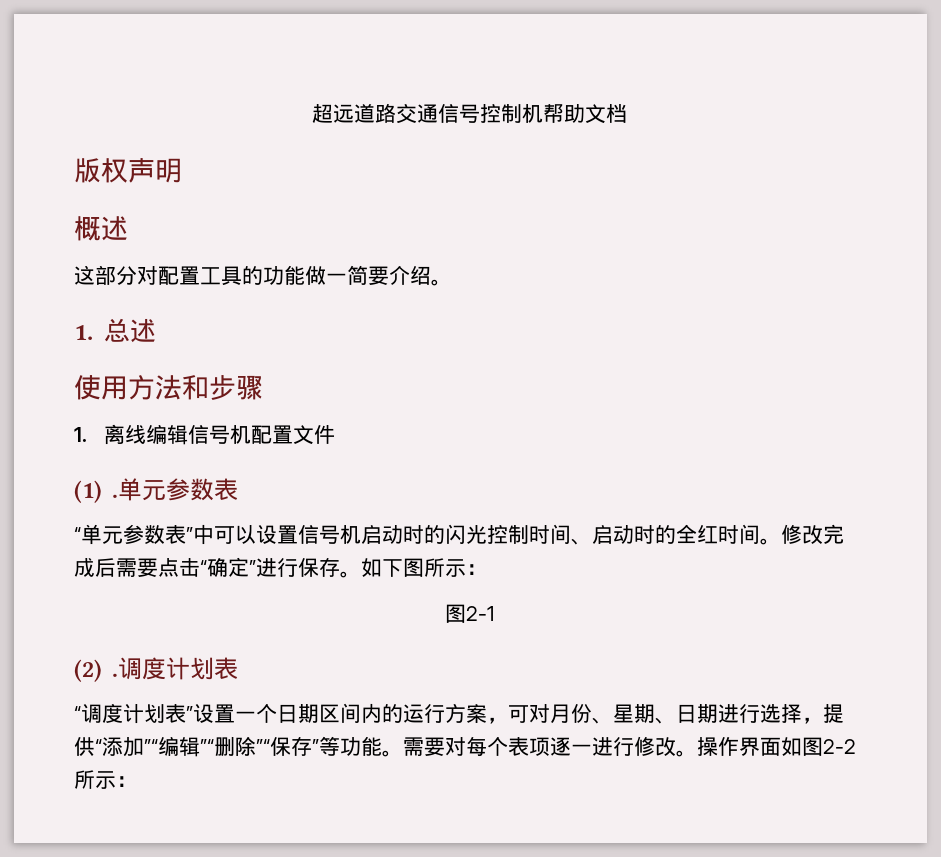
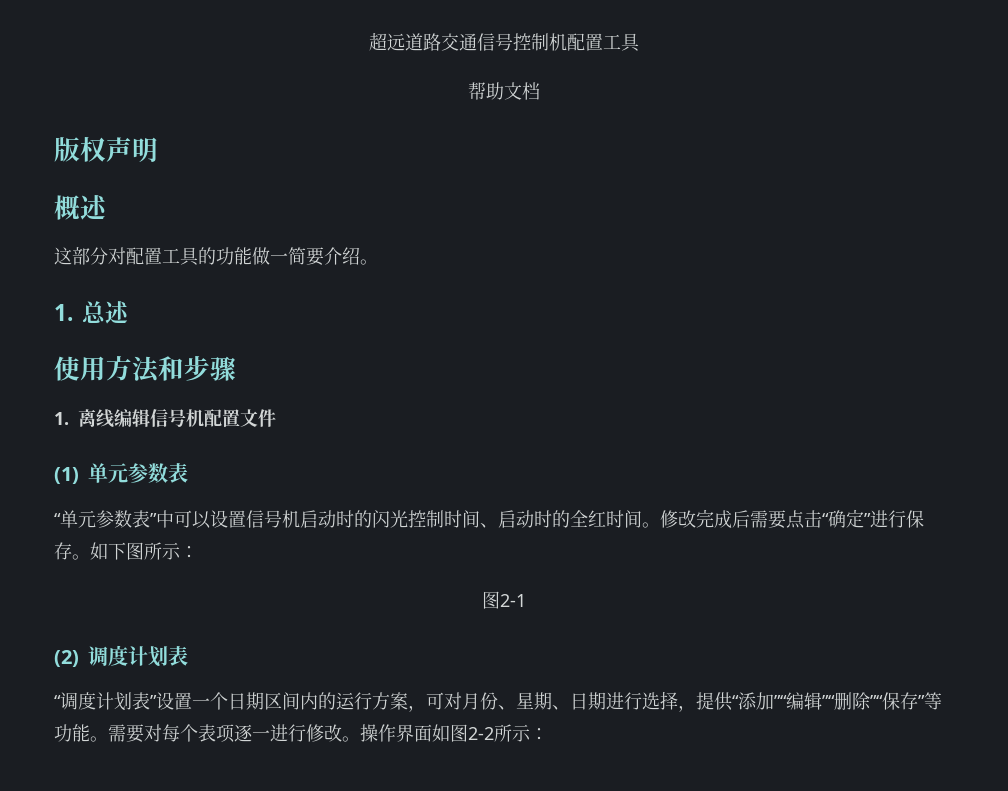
- 超远道路交通信号控制机帮助文档
+ 超远道路交通信号控制机配置工具
+ 帮助文档
- (1) .单元参数表
+ (1)单元参数表
- (2) .调度计划表
+ (2)调度计划表

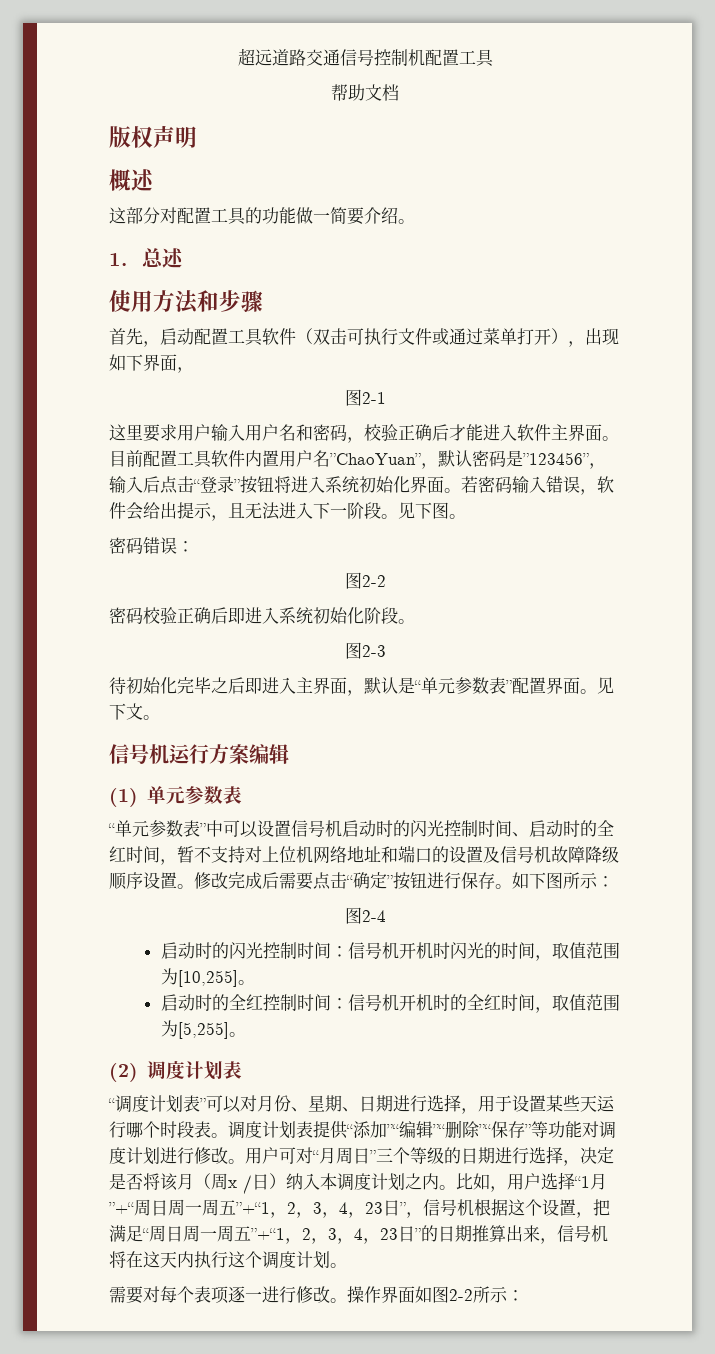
- 1.离线编辑信号机配置文件
+ 首先，启动配置工具软件（双击可执行文件或通过菜单打开），出现如下界面，
+ 图2-1
+ 这里要求用户输入用户名和密码，校验正确后才能进入软件主界面。目前配置工具软件内置用户名”ChaoYuan”，默认密码是”123456”，输入后点击“登录”按钮将进入系统初始化界面。若密码输入错误，软件会给出提示，且无法进入下一阶段。见下图。
+ 密码错误：
+ 图2-2
+ 密码校验正确后即进入系统初始化阶段。
+ 图2-3
+ 待初始化完毕之后即进入主界面，默认是“单元参数表”配置界面。见下文。
+ 信号机运行方案编辑
- “单元参数表”中可以设置信号机启动时的闪光控制时间、启动时的全红时间。
+ “单元参数表”中可以设置信号机启动时的闪光控制时间、启动时的全红时间，暂不支持对上位机网络地址和端口的设置及信号机故障降级顺序设置。
- 修改完成后需要点击“确定”进行保存。
+ 修改完成后需要点击“确定”按钮进行保存。
- 图2-1
+ 图2-4
+ 启动时的闪光控制时间：信号机开机时闪光的时间，取值范围为[10,255]。
+ 启动时的全红控制时间：信号机开机时的全红时间，取值范围为[5,255]。
- “调度计划表”设置一个日期区间内的运行方案，可对月份、星期、日期进行选择，提供“添加”“编辑”“删除”“保存”等功能。需要对每个表项逐一进行修改。
+ “调度计划表”可以对月份、星期、日期进行选择，用于设置某些天运行哪个时段表。调度计划表提供“添加”“编辑”“删除”“保存”等功能对调度计划进行修改。用户可对“月周日”三个等级的日期进行选择，决定是否将该月（周x /日）纳入本调度计划之内。比如，用户选择“1月”+“周日周一周五”+“1，2，3，4，23日”，信号机根据这个设置，把满足“周日周一周五”+“1，2，3，4，23日”的日期推算出来，信号机将在这天内执行这个调度计划。
+ 需要对每个表项逐一进行修改。

